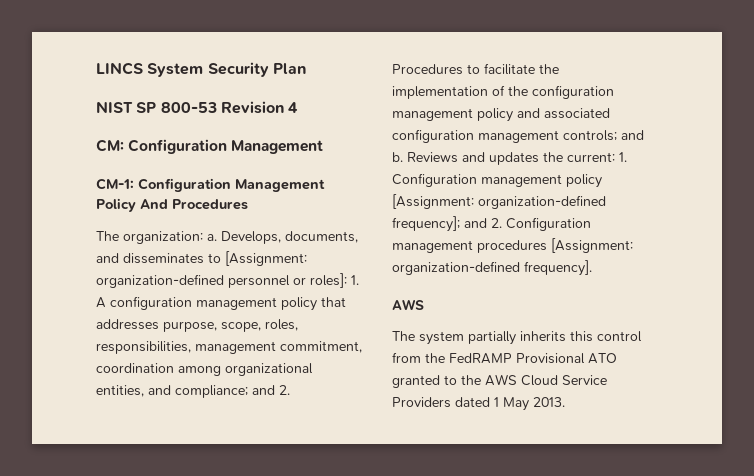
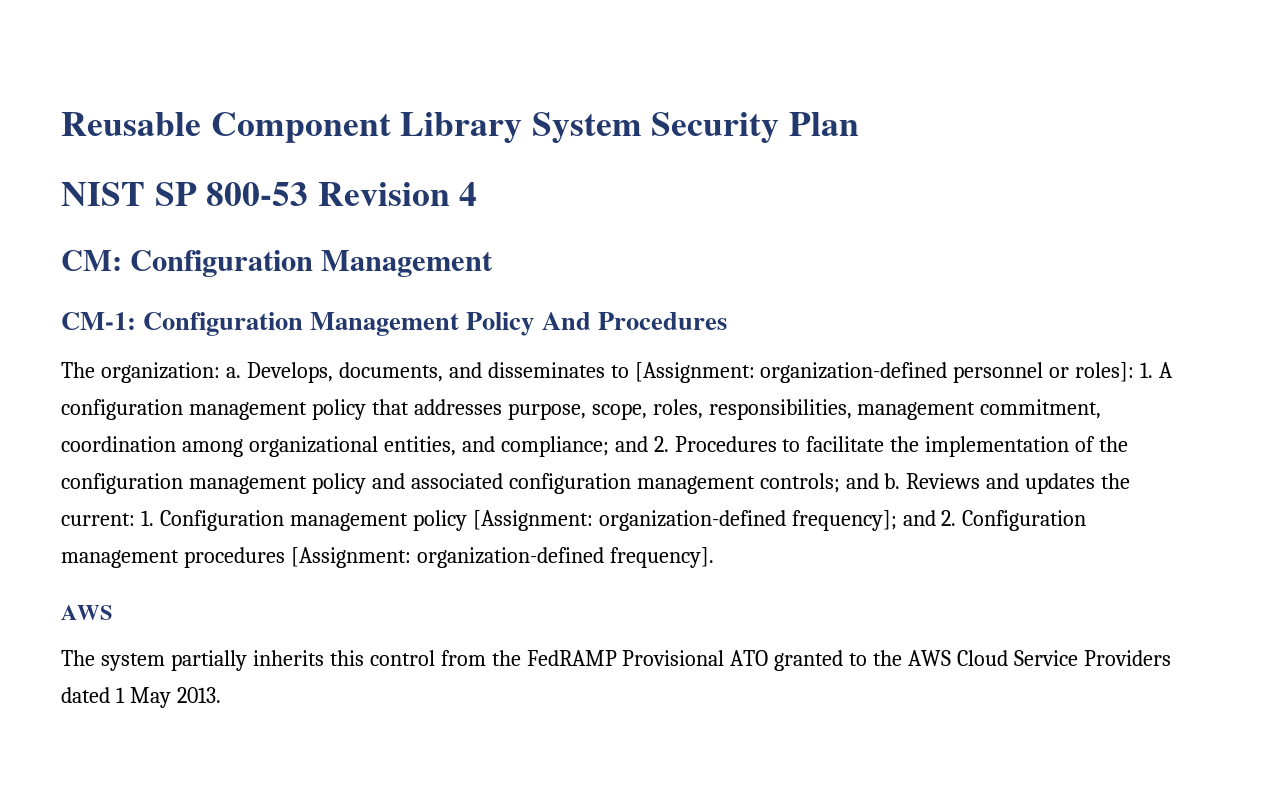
- LINCS System Security Plan
+ Reusable Component Library System Security Plan

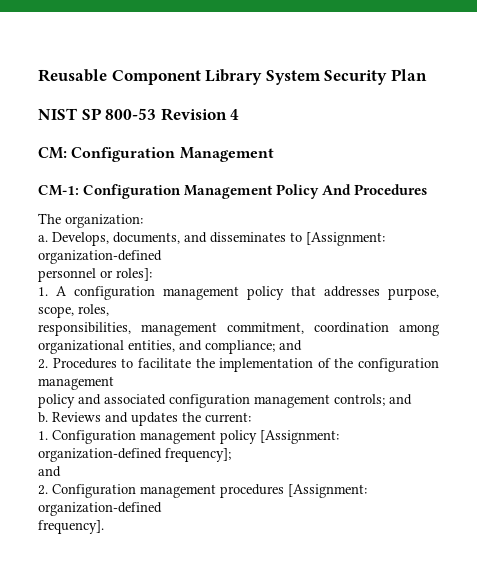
- The organization: a.
+ The organization:
+ a.
- Develops, documents, and disseminates to [Assignment: organization-defined personnel or roles]: 1. A configuration management policy that addresses purpose, scope, roles, responsibilities, management commitment, coordination among organizational entities, and compliance; and 2. Procedures to facilitate the implementation of the configuration management policy and associated configuration management controls; and b.
+ Develops, documents, and disseminates to [Assignment: organization-defined
+ personnel or roles]:
+ 1. A configuration management policy that addresses purpose, scope, roles,
+ responsibilities, management commitment, coordination among organizational entities, and compliance; and
+ 2. Procedures to facilitate the implementation of the configuration management
+ policy and associated configuration management controls; and
+ b.
- Reviews and updates the current: 1. Configuration management policy [Assignment: organization-defined frequency]; and 2. Configuration management procedures [Assignment: organization-defined frequency].
- AWS
- The system partially inherits this control from the FedRAMP Provisional ATO granted to the AWS Cloud Service Providers dated 1 May 2013.
+ Reviews and updates the current:
+ 1. Configuration management policy [Assignment: organization-defined frequency];
+ and
+ 2. Configuration management procedures [Assignment: organization-defined
+ frequency].

